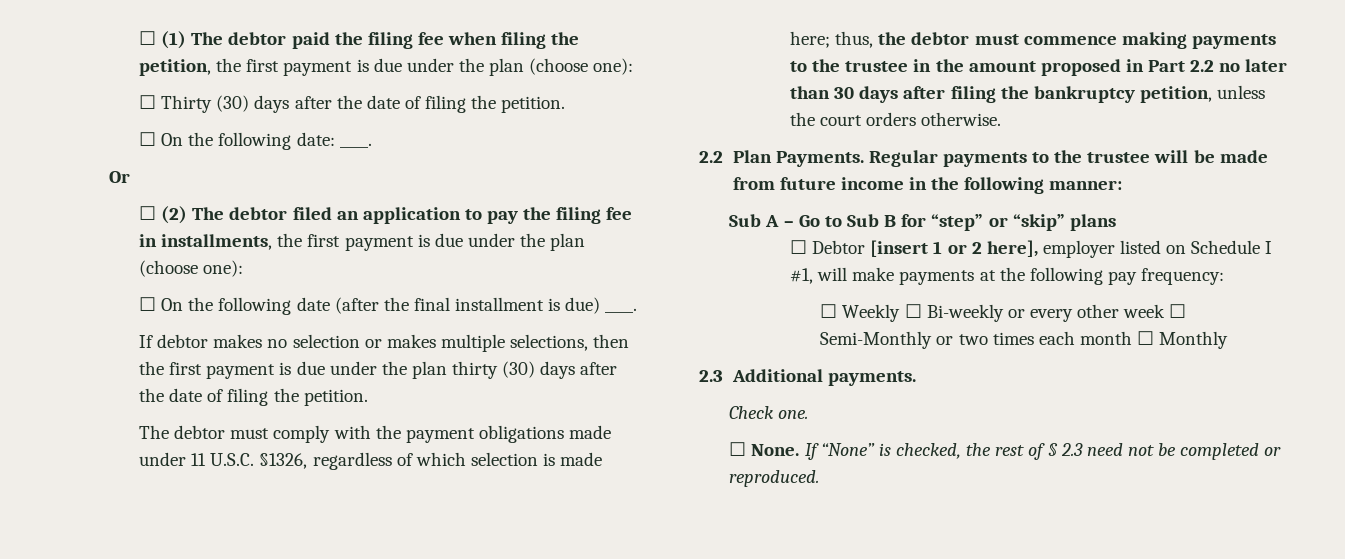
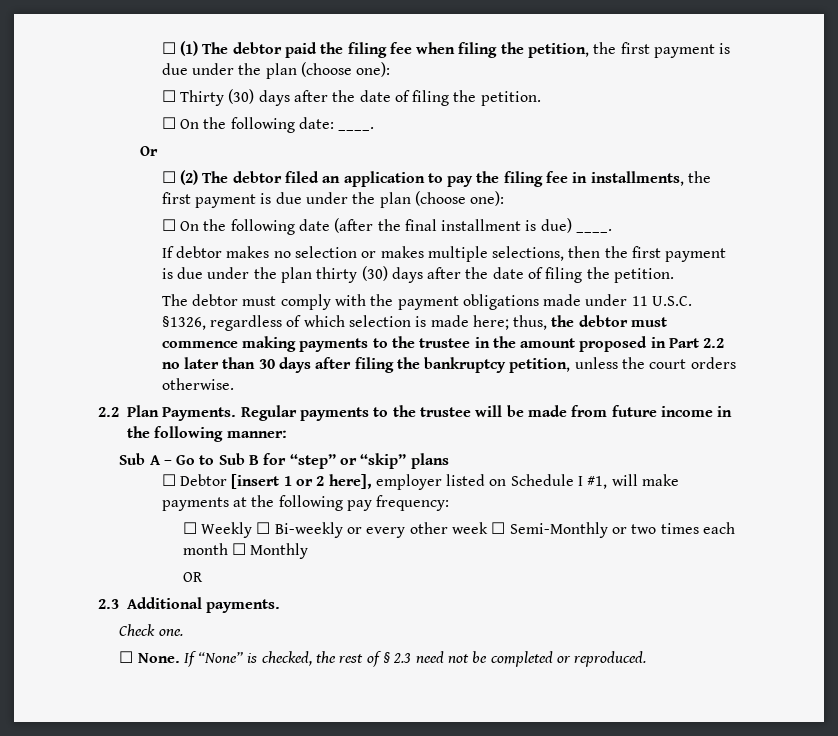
+ OR

